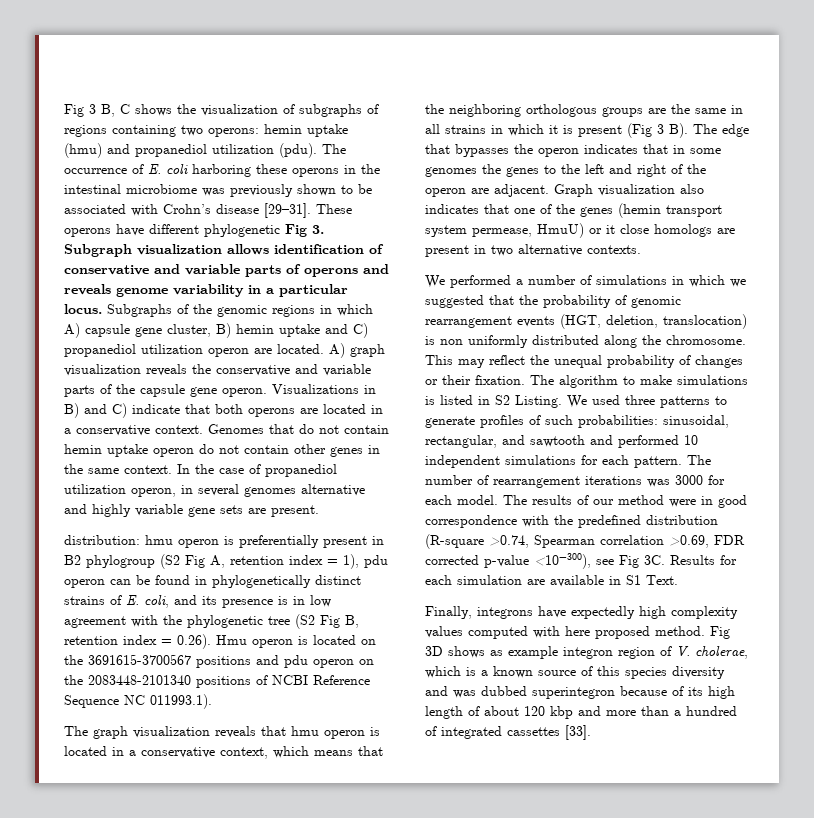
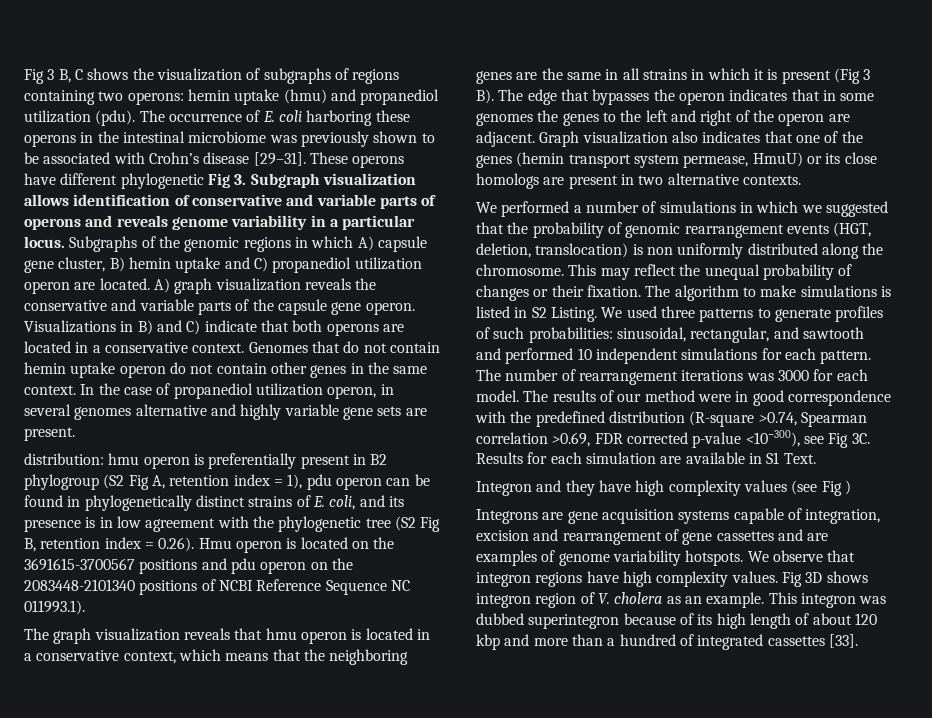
- The graph visualization reveals that hmu operon is located in a conservative context, which means that the neighboring orthologous groups are the same in all strains in which it is present (Fig 3 B). The edge that bypasses the operon indicates that in some genomes the genes to the left and right of the operon are adjacent.
+ The graph visualization reveals that hmu operon is located in a conservative context, which means that the neighboring genes are the same in all strains in which it is present (Fig 3 B). The edge that bypasses the operon indicates that in some genomes the genes to the left and right of the operon are adjacent.
- Graph visualization also indicates that one of the genes (hemin transport system permease, HmuU) or it close homologs are present in two alternative contexts.
+ Graph visualization also indicates that one of the genes (hemin transport system permease, HmuU) or its close homologs are present in two alternative contexts.
- Finally, integrons have expectedly high complexity values computed with here proposed method.
+ Integron and they have high complexity values (see Fig )
+ Integrons are gene acquisition systems capable of integration, excision and rearrangement of gene cassettes and are examples of genome variability hotspots. We observe that integron regions have high complexity values.
- Fig 3D shows as example integron region of V. cholerae, which is a known source of this species diversity and was dubbed superintegron because of its high length of about 120 kbp and more than a hundred of integrated cassettes [33].
+ Fig 3D shows integron region of V. cholera as an example. This integron was dubbed superintegron because of its high length of about 120 kbp and more than a hundred of integrated cassettes [33].

